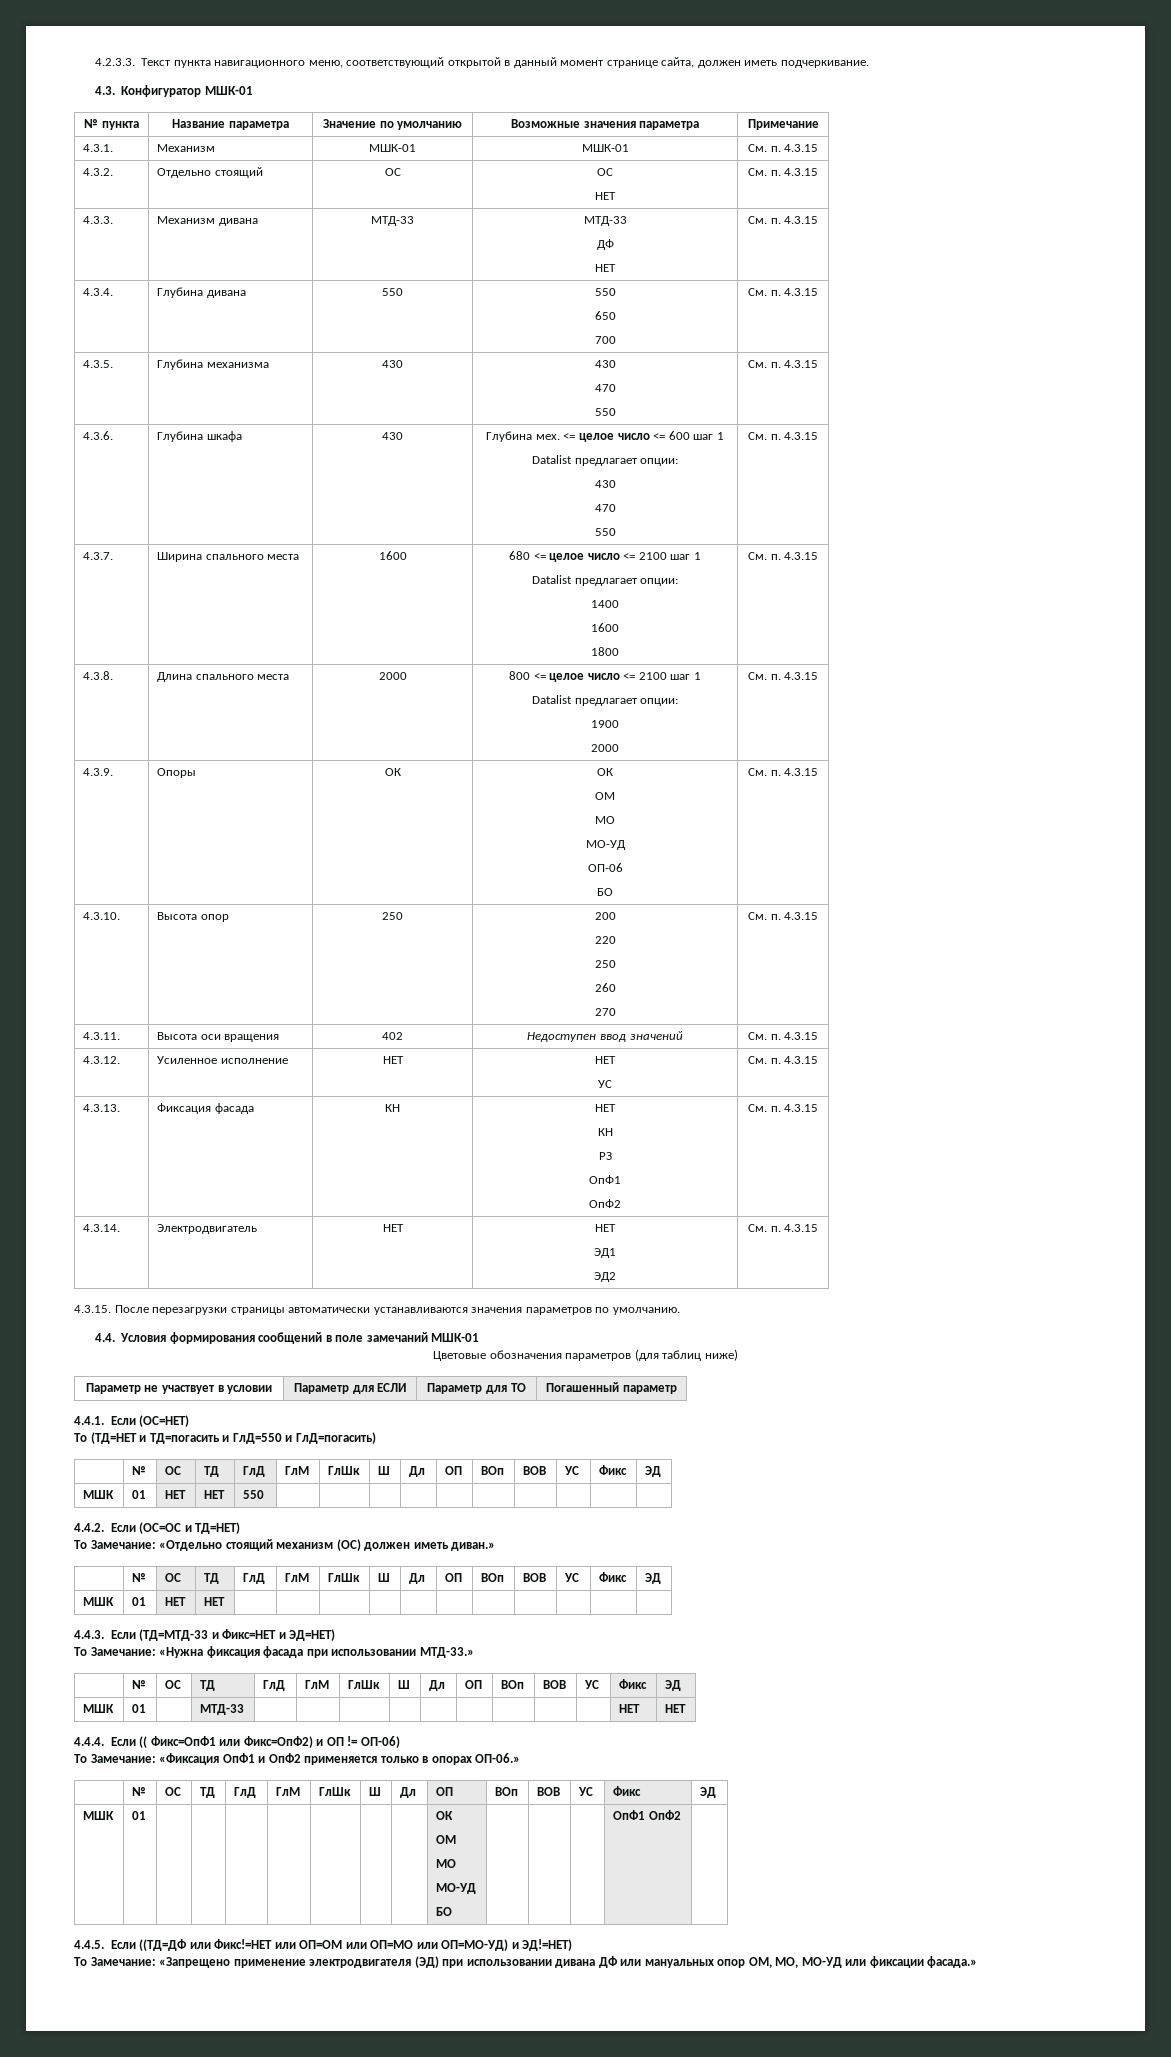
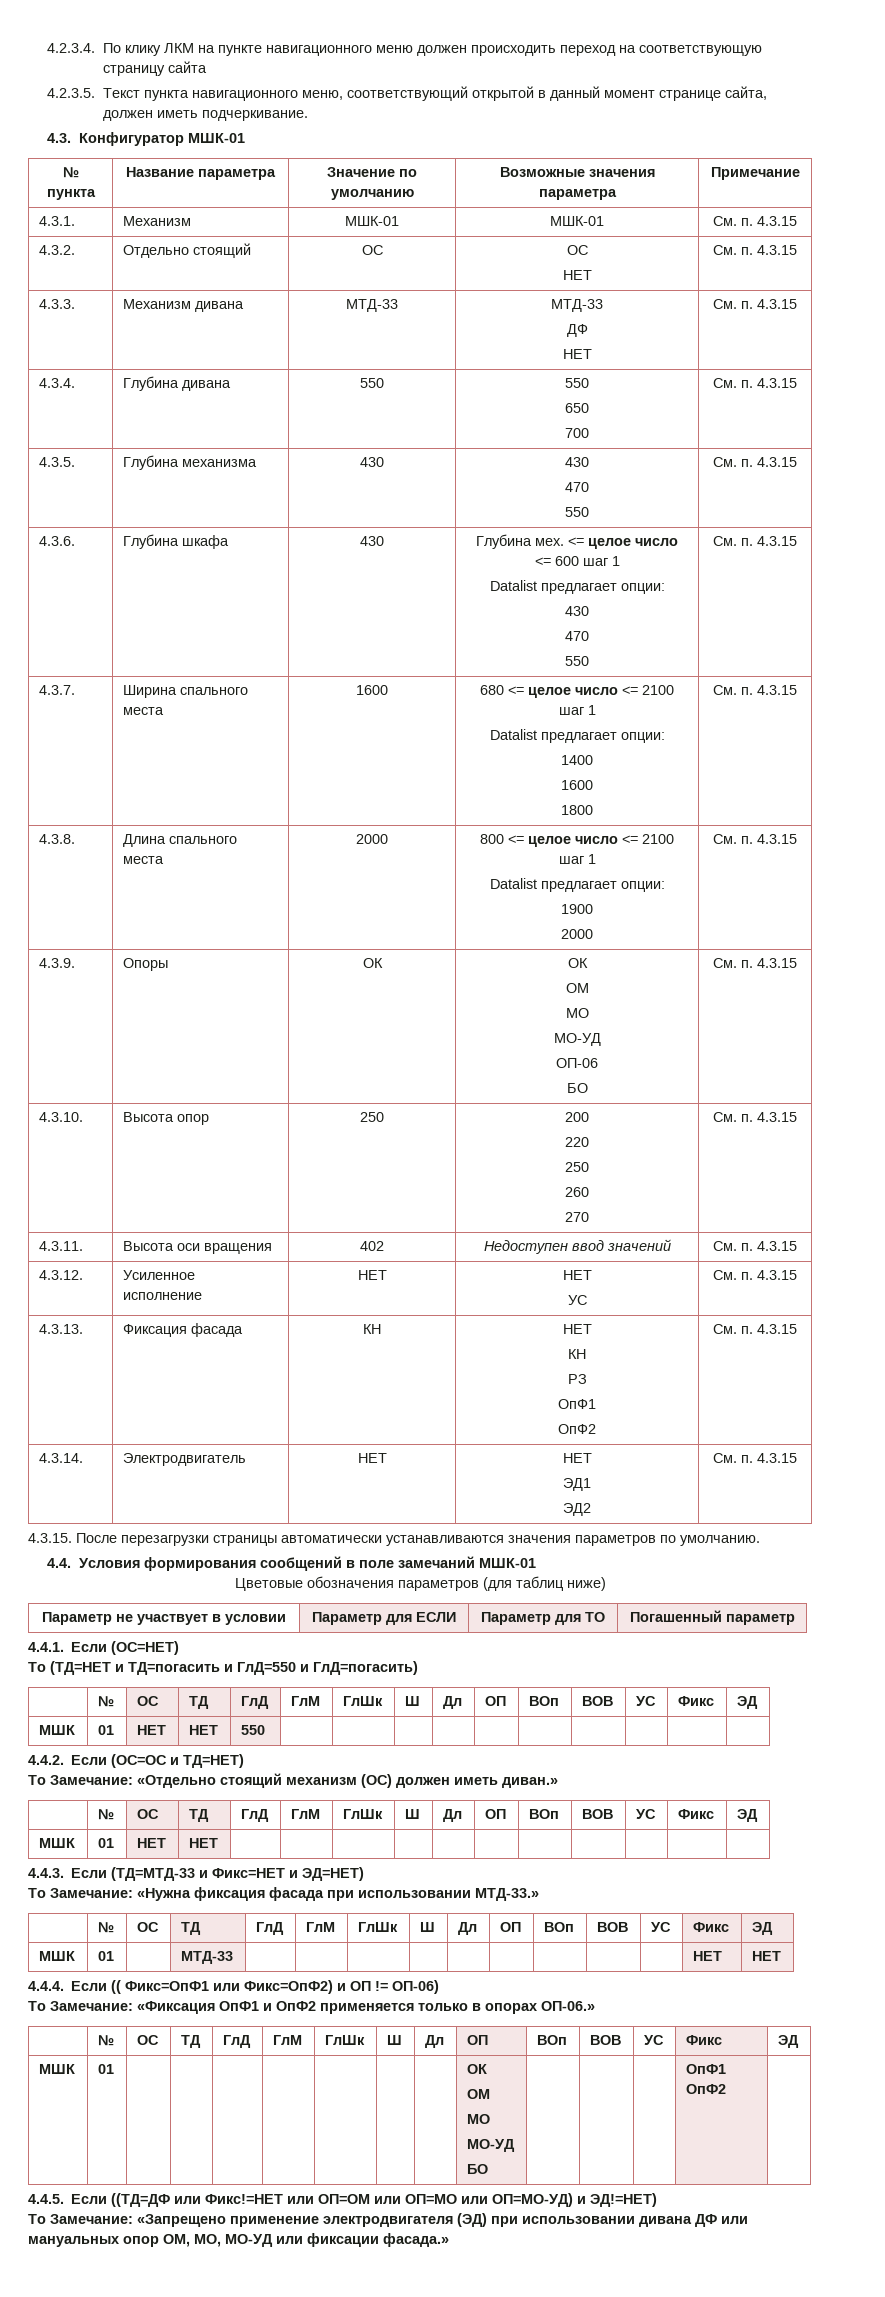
- 4.2.3.3. Текст пункта навигационного меню, соответствующий открытой в данный момент странице сайта, должен иметь подчеркивание.
+ 4.2.3.4. По клику ЛКМ на пункте навигационного меню должен происходить переход на соответствующую страницу сайта
+ 4.2.3.5. Текст пункта навигационного меню, соответствующий открытой в данный момент странице сайта, должен иметь подчеркивание.

